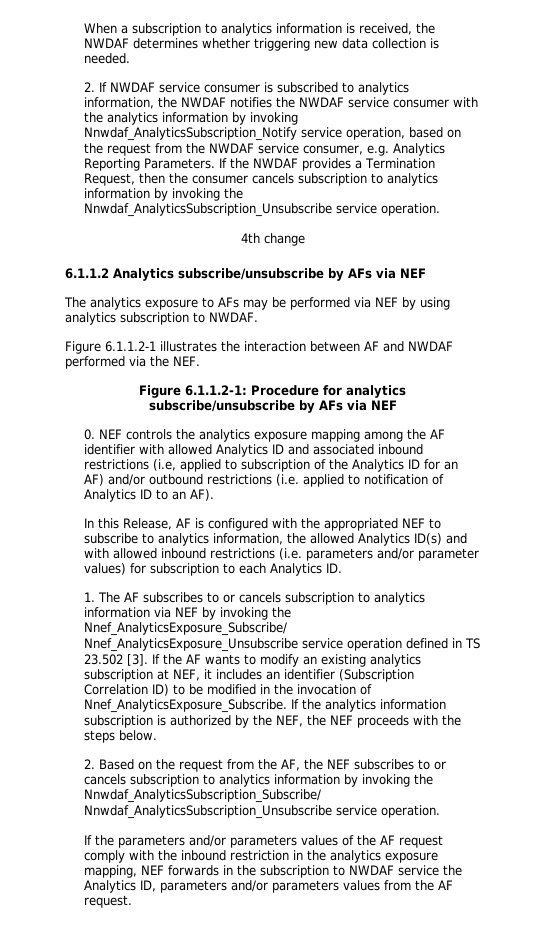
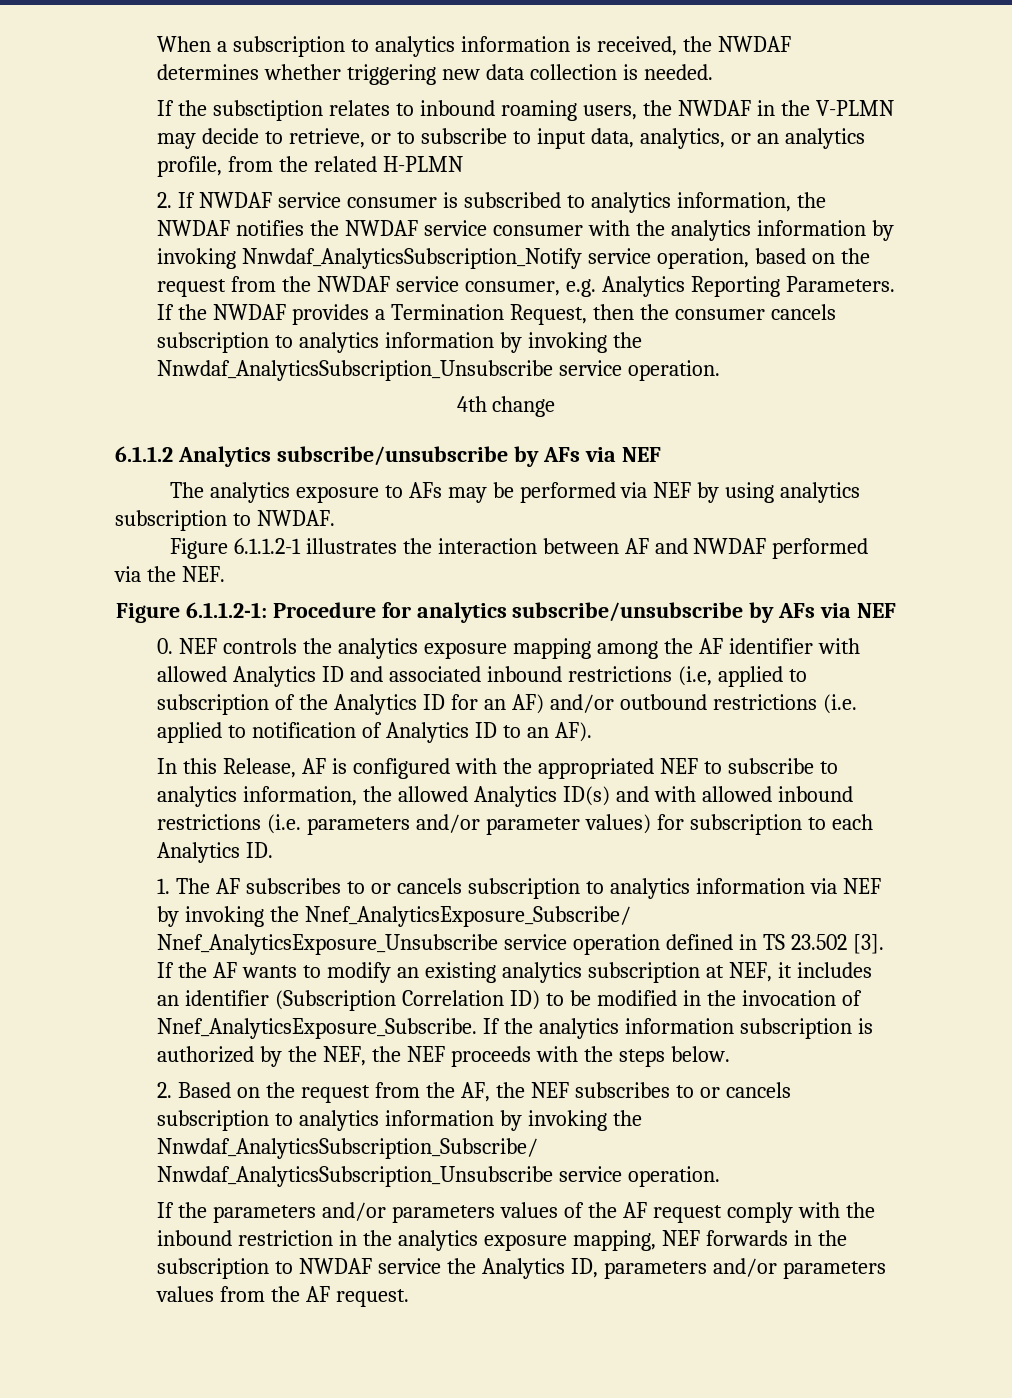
+ If the subsctiption relates to inbound roaming users, the NWDAF in the V-PLMN may decide to retrieve, or to subscribe to input data, analytics, or an analytics profile, from the related H-PLMN

